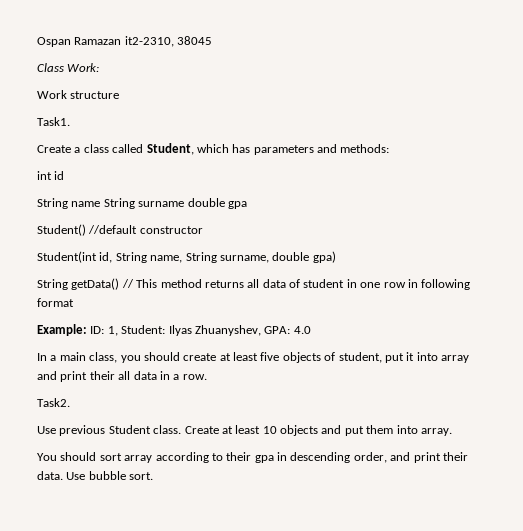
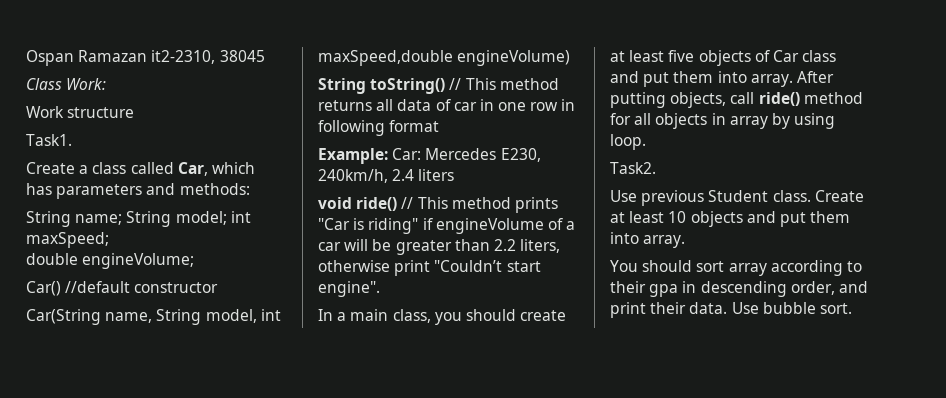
- Create a class called Student, which has parameters and methods:
+ Create a class called Car, which has parameters and methods:
- int id
- String name String surname double gpa
- Student() //default constructor
- Student(int id, String name, String surname, double gpa)
- String getData() // This method returns all data of student in one row in following format
+ String name; String model; int maxSpeed;
+ double engineVolume;
+ Car() //default constructor
+ Car(String name, String model, int maxSpeed,double engineVolume)
+ String toString() // This method returns all data of car in one row in following format
- Example: ID: 1, Student: Ilyas Zhuanyshev, GPA: 4.0
+ Example: Car: Mercedes E230, 240km/h, 2.4 liters
+ void ride() // This method prints "Car is riding" if engineVolume of a car will be greater than 2.2 liters, otherwise print "Couldn’t start engine".
- In a main class, you should create at least five objects of student, put it into array and print their all data in a row.
+ In a main class, you should create at least five objects of Car class and put them into array. After putting objects, call ride() method for all objects in array by using loop.

